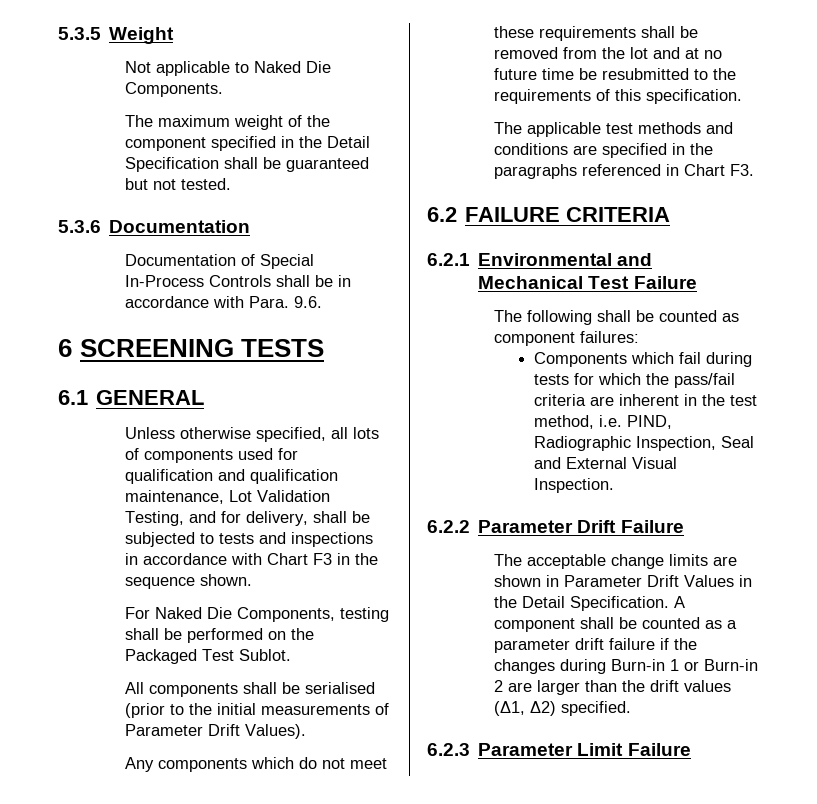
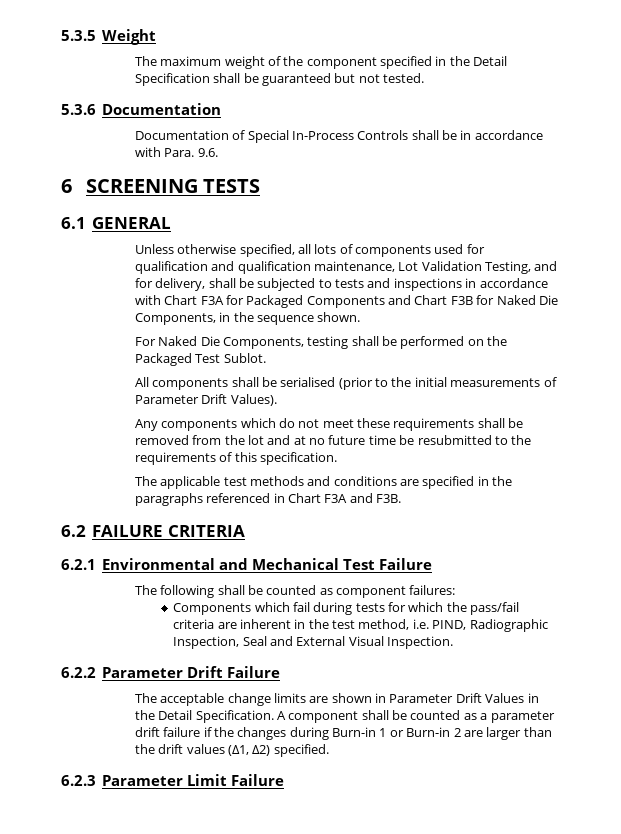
- Not applicable to Naked Die Components.
- Unless otherwise specified, all lots of components used for qualification and qualification maintenance, Lot Validation Testing, and for delivery, shall be subjected to tests and inspections in accordance with Chart F3 in the sequence shown.
+ Unless otherwise specified, all lots of components used for qualification and qualification maintenance, Lot Validation Testing, and for delivery, shall be subjected to tests and inspections in accordance with Chart F3A for Packaged Components and Chart F3B for Naked Die Components, in the sequence shown.
- The applicable test methods and conditions are specified in the paragraphs referenced in Chart F3.
+ The applicable test methods and conditions are specified in the paragraphs referenced in Chart F3A and F3B.

